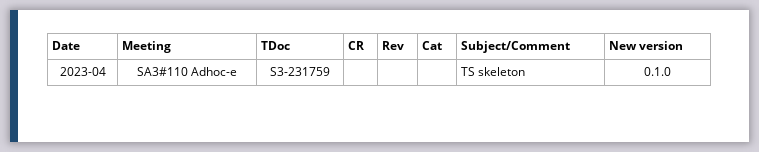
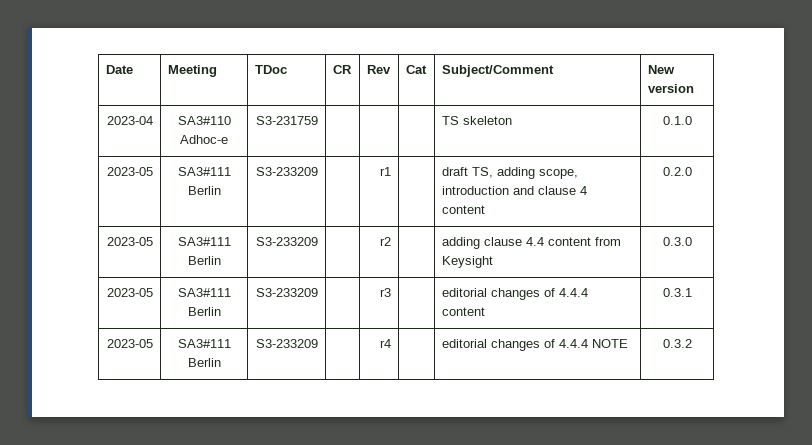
+ 2023-05 | SA3#111 Berlin | S3-233209 | | r1 | | draft TS, adding scope, introduction and clause 4 content | 0.2.0
+ 2023-05 | SA3#111 Berlin | S3-233209 | | r2 | | adding clause 4.4 content from Keysight | 0.3.0
+ 2023-05 | SA3#111 Berlin | S3-233209 | | r3 | | editorial changes of 4.4.4 content | 0.3.1
+ 2023-05 | SA3#111 Berlin | S3-233209 | | r4 | | editorial changes of 4.4.4 NOTE | 0.3.2

